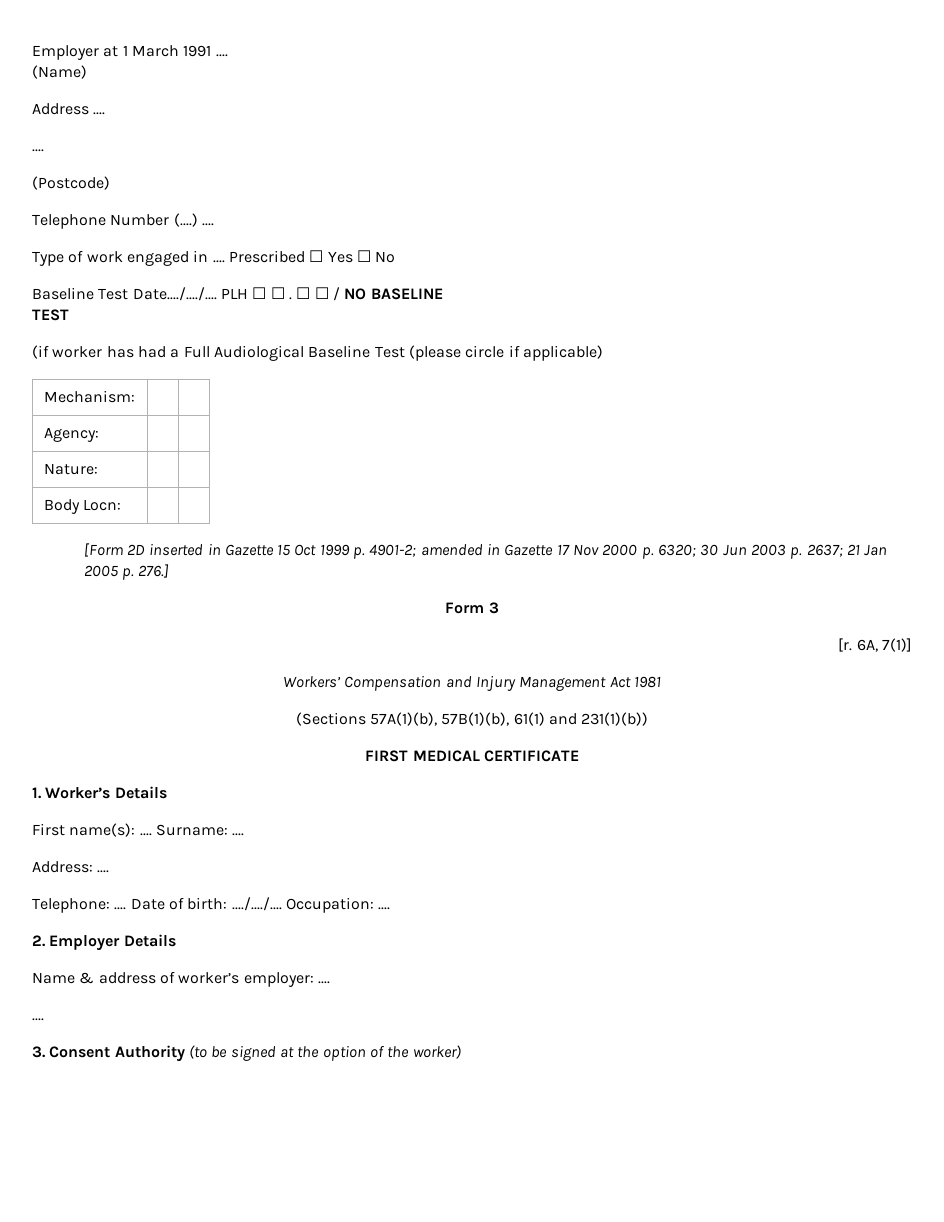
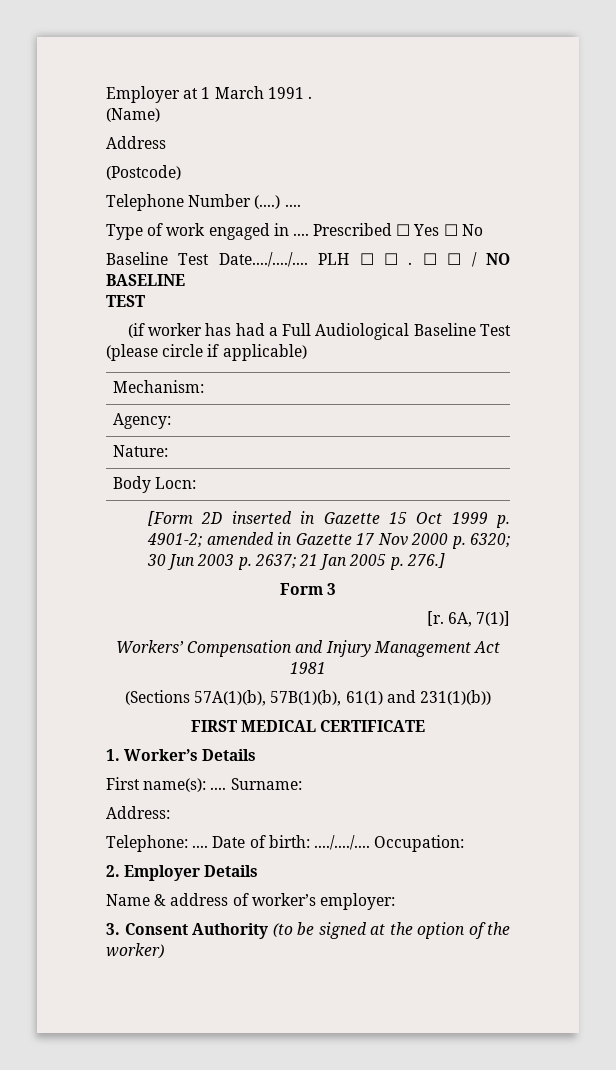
- Employer at 1 March 1991 ....
+ Employer at 1 March 1991 .
- Address ....
- ....
+ Address
- Surname: ....
+ Surname:
- Address: ....
+ Address:
- Occupation: ....
+ Occupation:
- Name & address of worker’s employer: ....
- ....
+ Name & address of worker’s employer:

